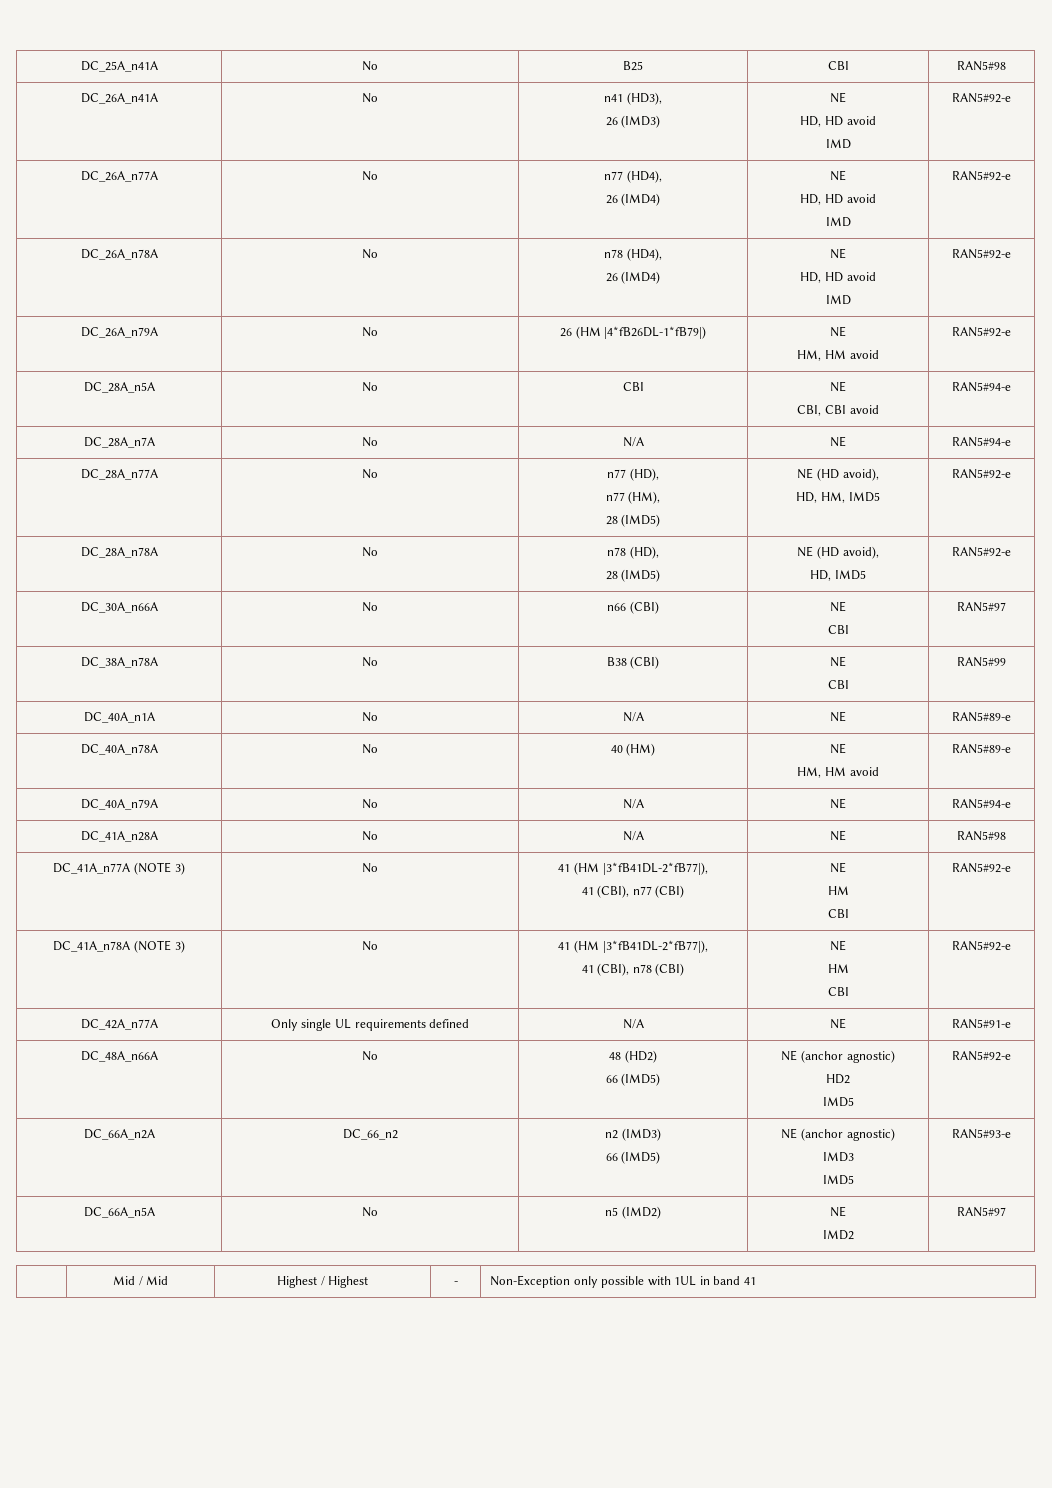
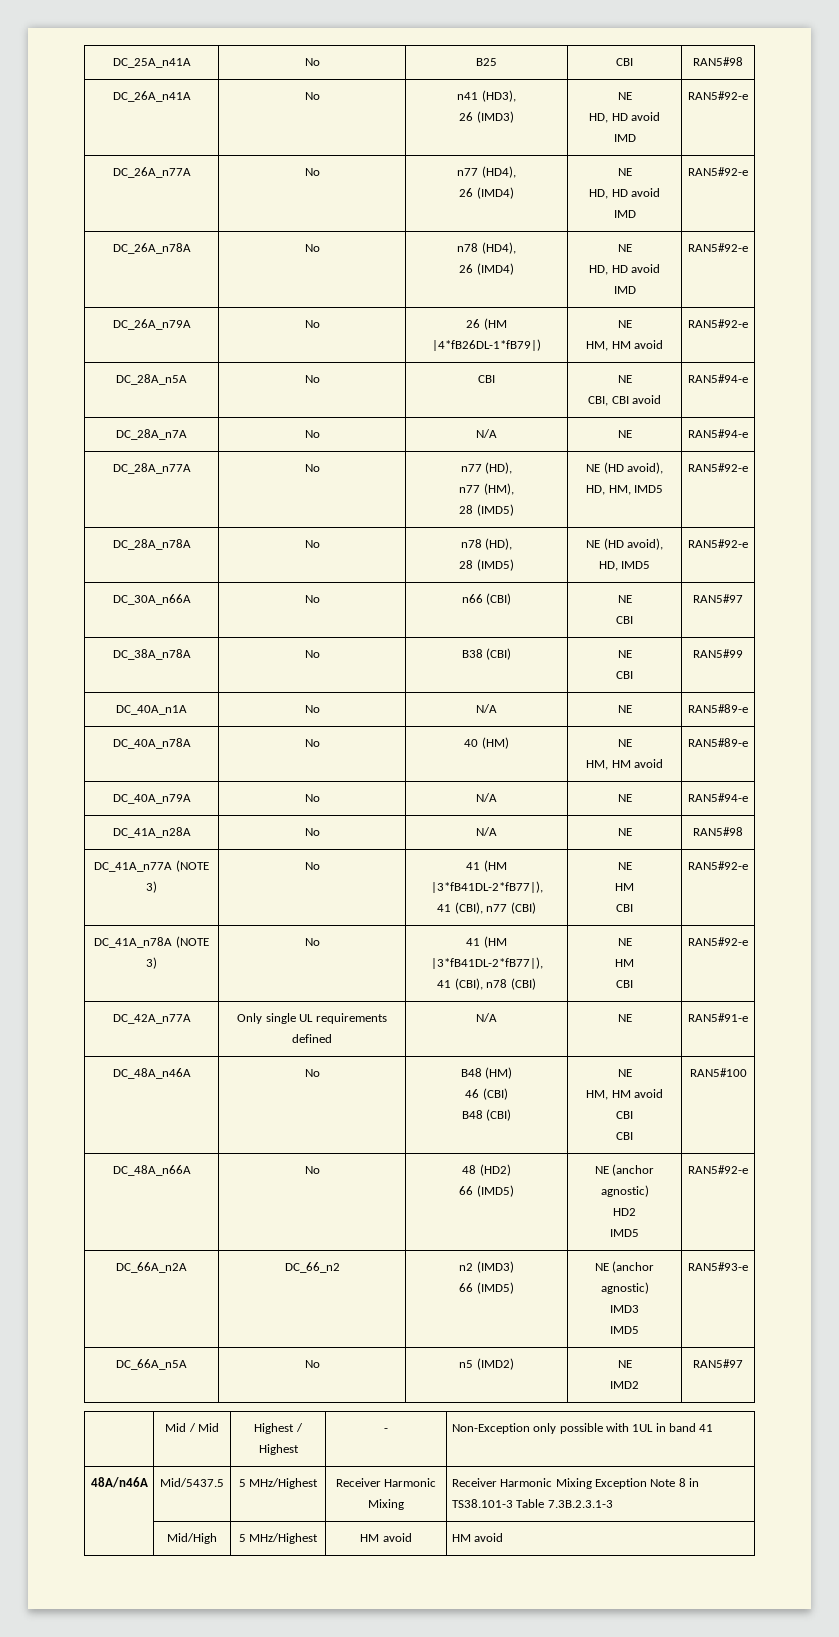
+ DC_48A_n46A | No | B48 (HM)
+ 46 (CBI)
+ B48 (CBI) | NE
+ HM, HM avoid
+ CBI
+ CBI | RAN5#100
+ 48A/n46A | Mid/5437.5 | 5 MHz/Highest | Receiver Harmonic Mixing | Receiver Harmonic Mixing Exception Note 8 in TS38.101-3 Table 7.3B.2.3.1-3
+ | Mid/High | 5 MHz/Highest | HM avoid | HM avoid

